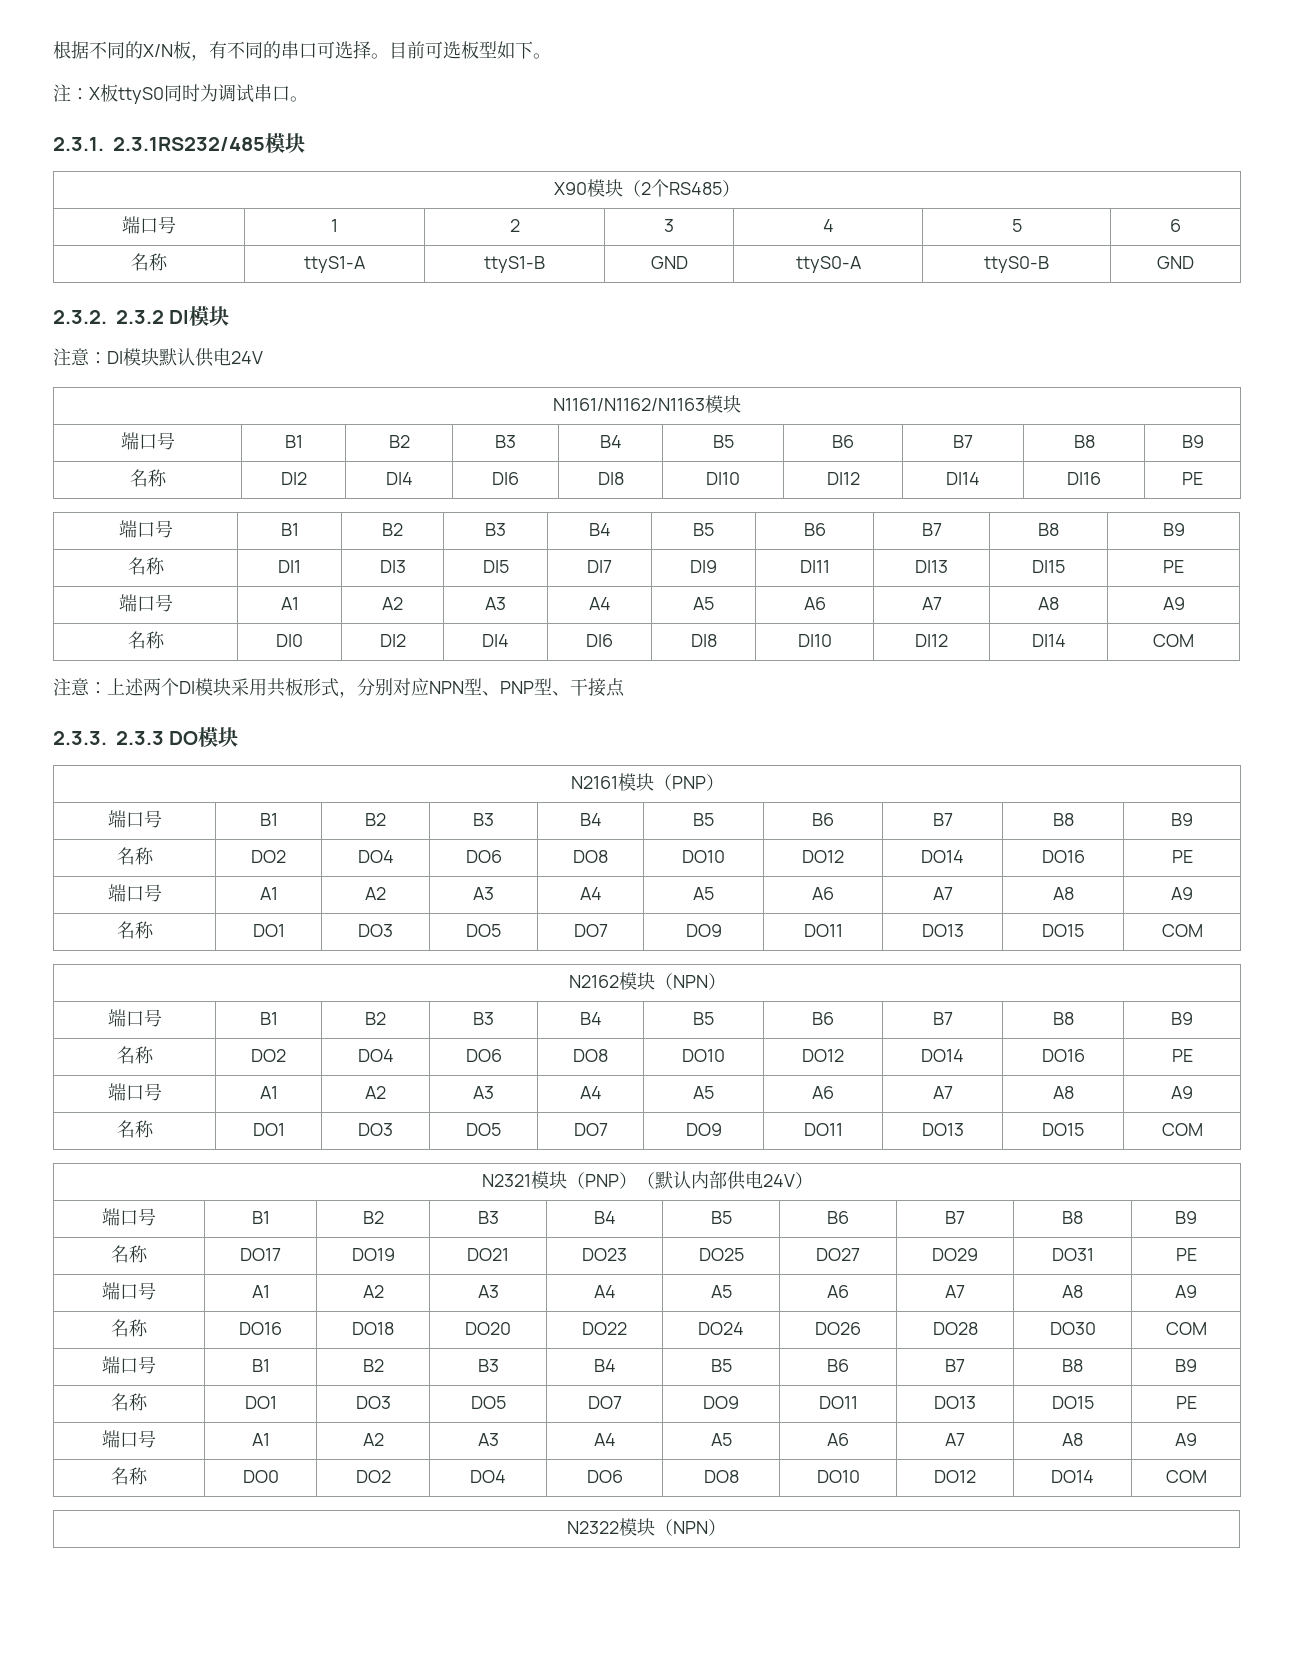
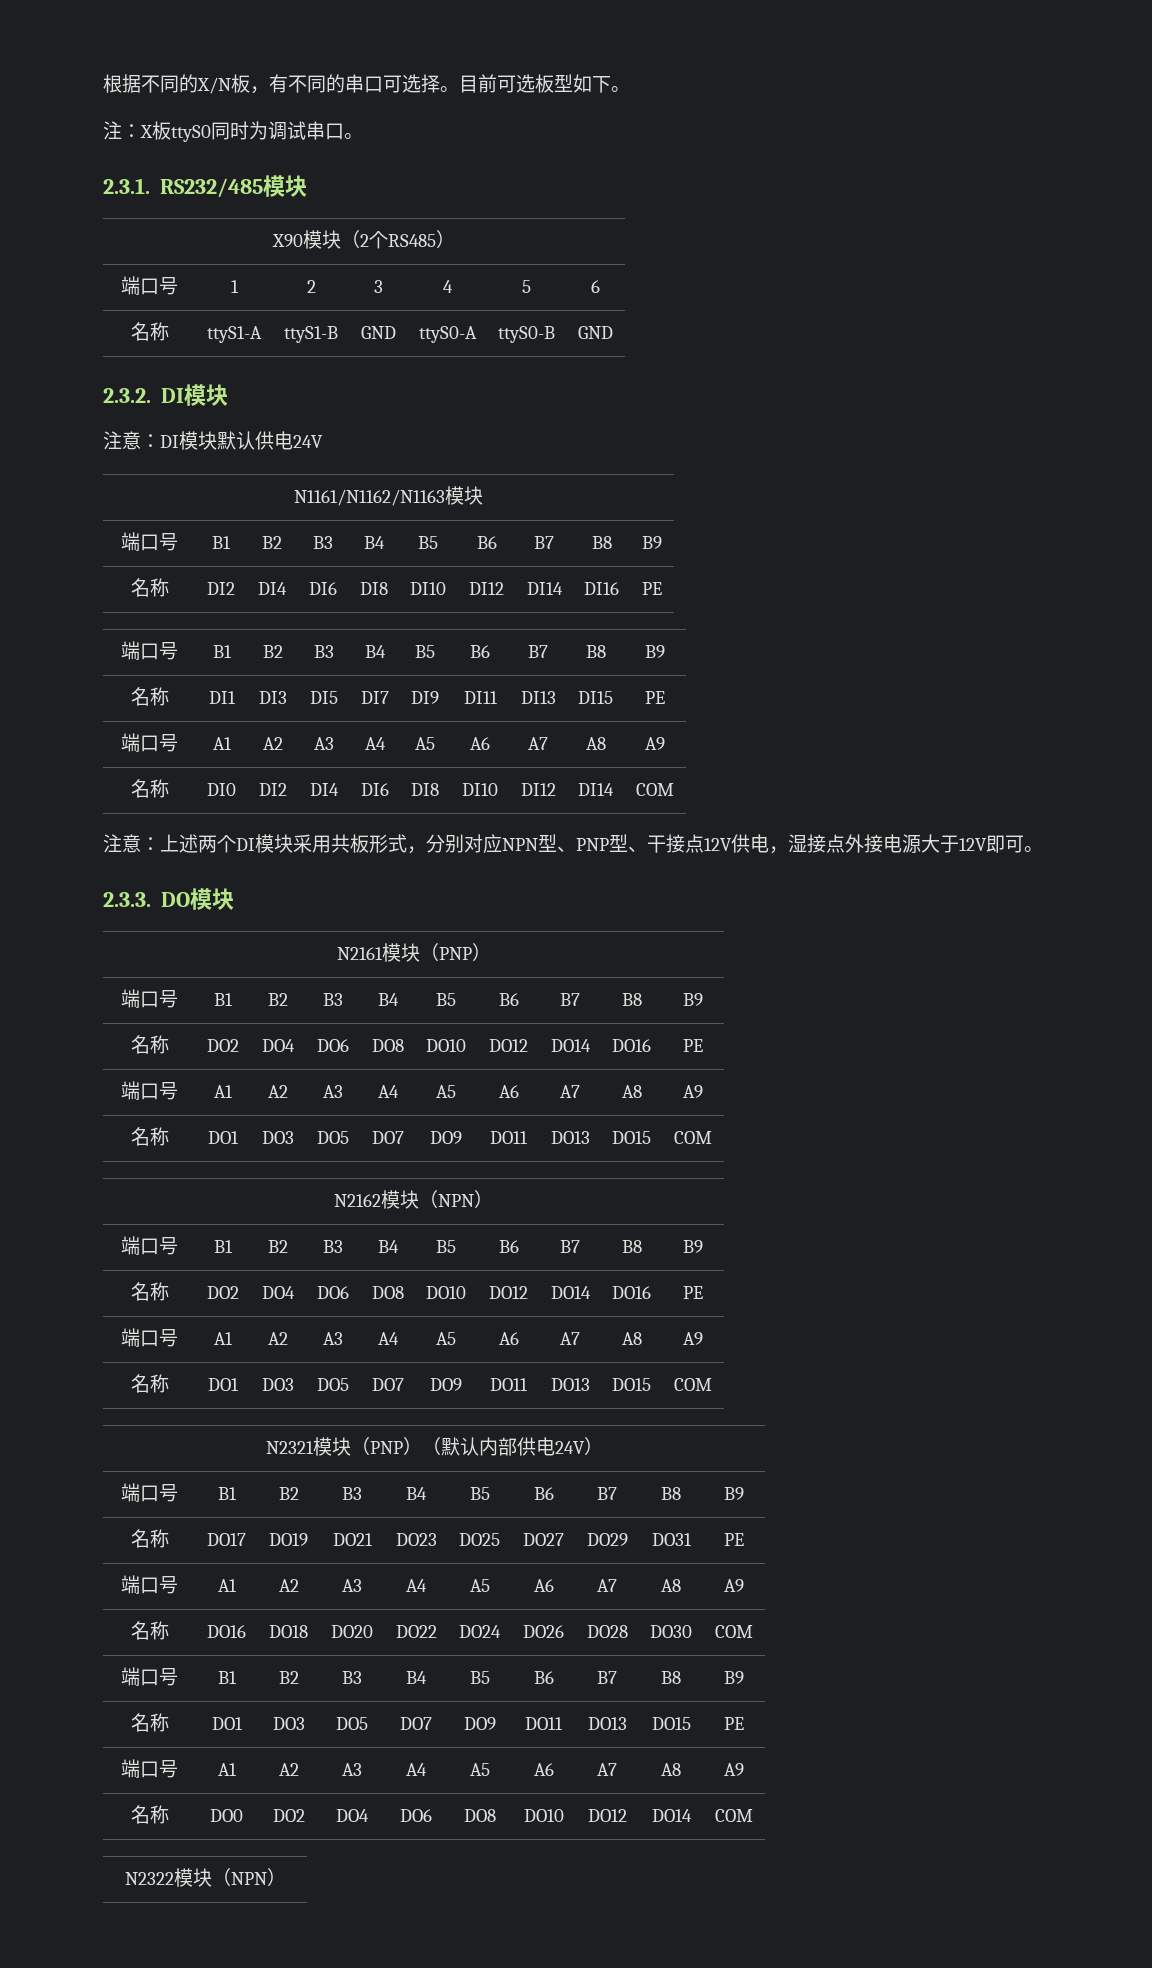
- 2.3.1. 2.3.1RS232/485模块
+ 2.3.1. RS232/485模块
- 2.3.2. 2.3.2 DI模块
+ 2.3.2. DI模块
- 注意：上述两个DI模块采用共板形式，分别对应NPN型、PNP型、干接点
+ 注意：上述两个DI模块采用共板形式，分别对应NPN型、PNP型、干接点12V供电，湿接点外接电源大于12V即可。
- 2.3.3. 2.3.3 DO模块
+ 2.3.3. DO模块

